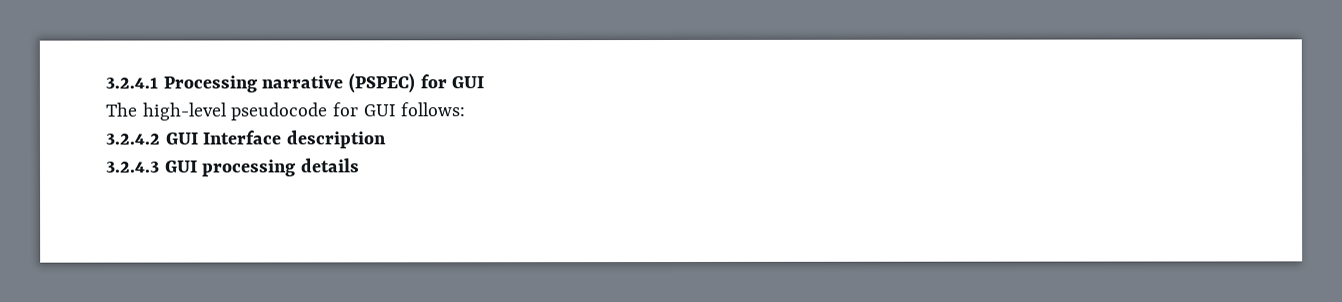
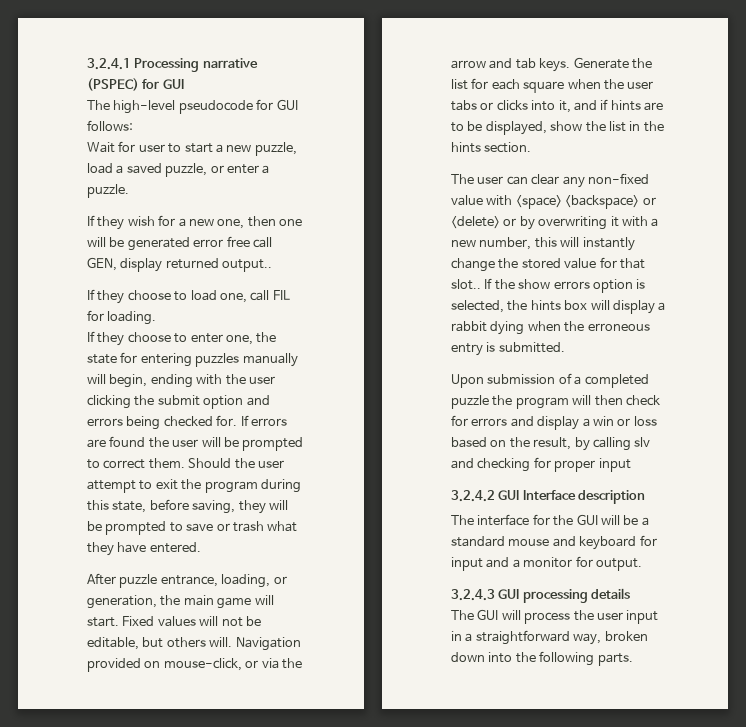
+ Wait for user to start a new puzzle, load a saved puzzle, or enter a puzzle.
+ If they wish for a new one, then one will be generated error free call GEN, display returned output..
+ If they choose to load one, call FIL for loading.
+ If they choose to enter one, the state for entering puzzles manually will begin, ending with the user clicking the submit option and errors being checked for. If errors are found the user will be prompted to correct them. Should the user attempt to exit the program during this state, before saving, they will be prompted to save or trash what they have entered.
+ After puzzle entrance, loading, or generation, the main game will start. Fixed values will not be editable, but others will. Navigation provided on mouse-click, or via the arrow and tab keys. Generate the list for each square when the user tabs or clicks into it, and if hints are to be displayed, show the list in the hints section.
+ The user can clear any non-fixed value with <space> <backspace> or <delete> or by overwriting it with a new number, this will instantly change the stored value for that slot.. If the show errors option is selected, the hints box will display a rabbit dying when the erroneous entry is submitted.
+ Upon submission of a completed puzzle the program will then check for errors and display a win or loss based on the result, by calling slv and checking for proper input
  3.2.4.2 GUI Interface description
+ The interface for the GUI will be a standard mouse and keyboard for input and a monitor for output.
  3.2.4.3 GUI processing details
+ The GUI will process the user input in a straightforward way, broken down into the following parts.

